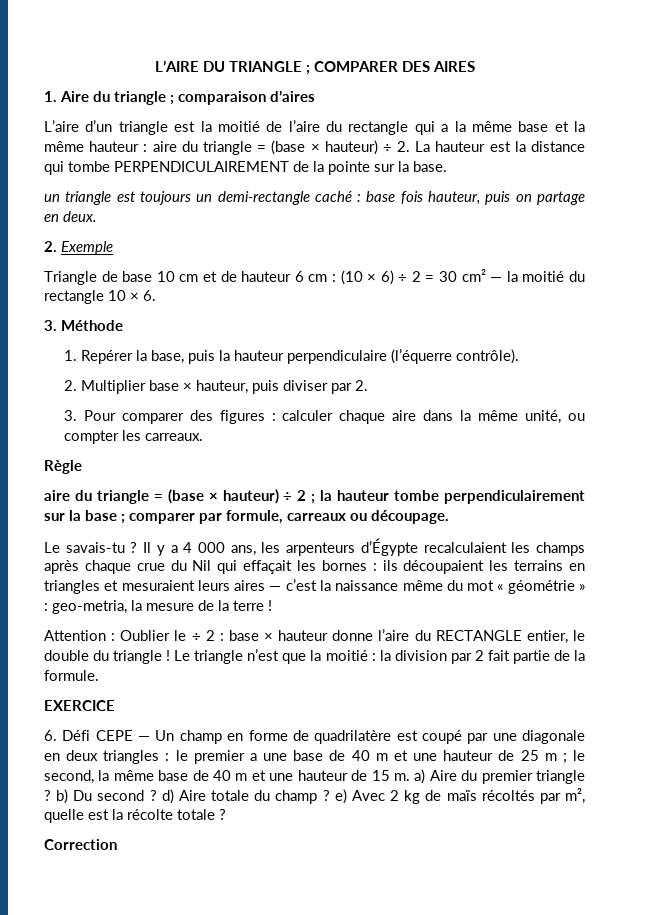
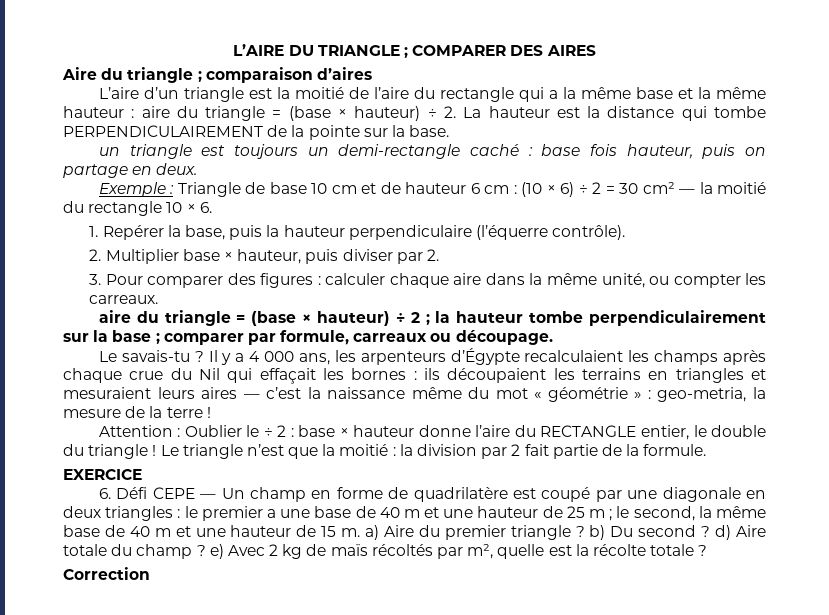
- 1. Aire du triangle ; comparaison d’aires
+ Aire du triangle ; comparaison d’aires
- 2. Exemple
- Triangle de base 10 cm et de hauteur 6 cm : (10 × 6) ÷ 2 = 30 cm² — la moitié du rectangle 10 × 6.
+ Exemple : Triangle de base 10 cm et de hauteur 6 cm : (10 × 6) ÷ 2 = 30 cm² — la moitié du rectangle 10 × 6.
- 3. Méthode
- Règle

